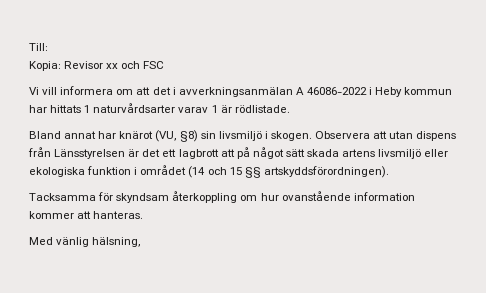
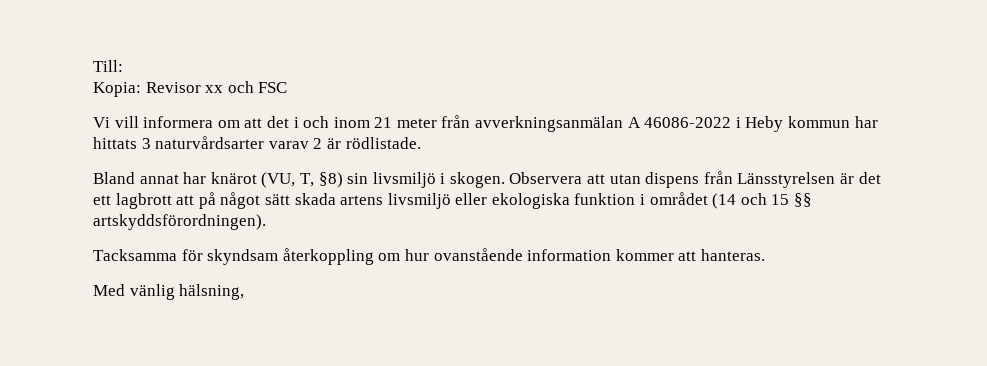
- Vi vill informera om att det i avverkningsanmälan A 46086-2022 i Heby kommun har hittats 1 naturvårdsarter varav 1 är rödlistade.
+ Vi vill informera om att det i och inom 21 meter från avverkningsanmälan A 46086-2022 i Heby kommun har hittats 3 naturvårdsarter varav 2 är rödlistade.
- Bland annat har knärot (VU, §8) sin livsmiljö i skogen.
+ Bland annat har knärot (VU, T, §8) sin livsmiljö i skogen.

